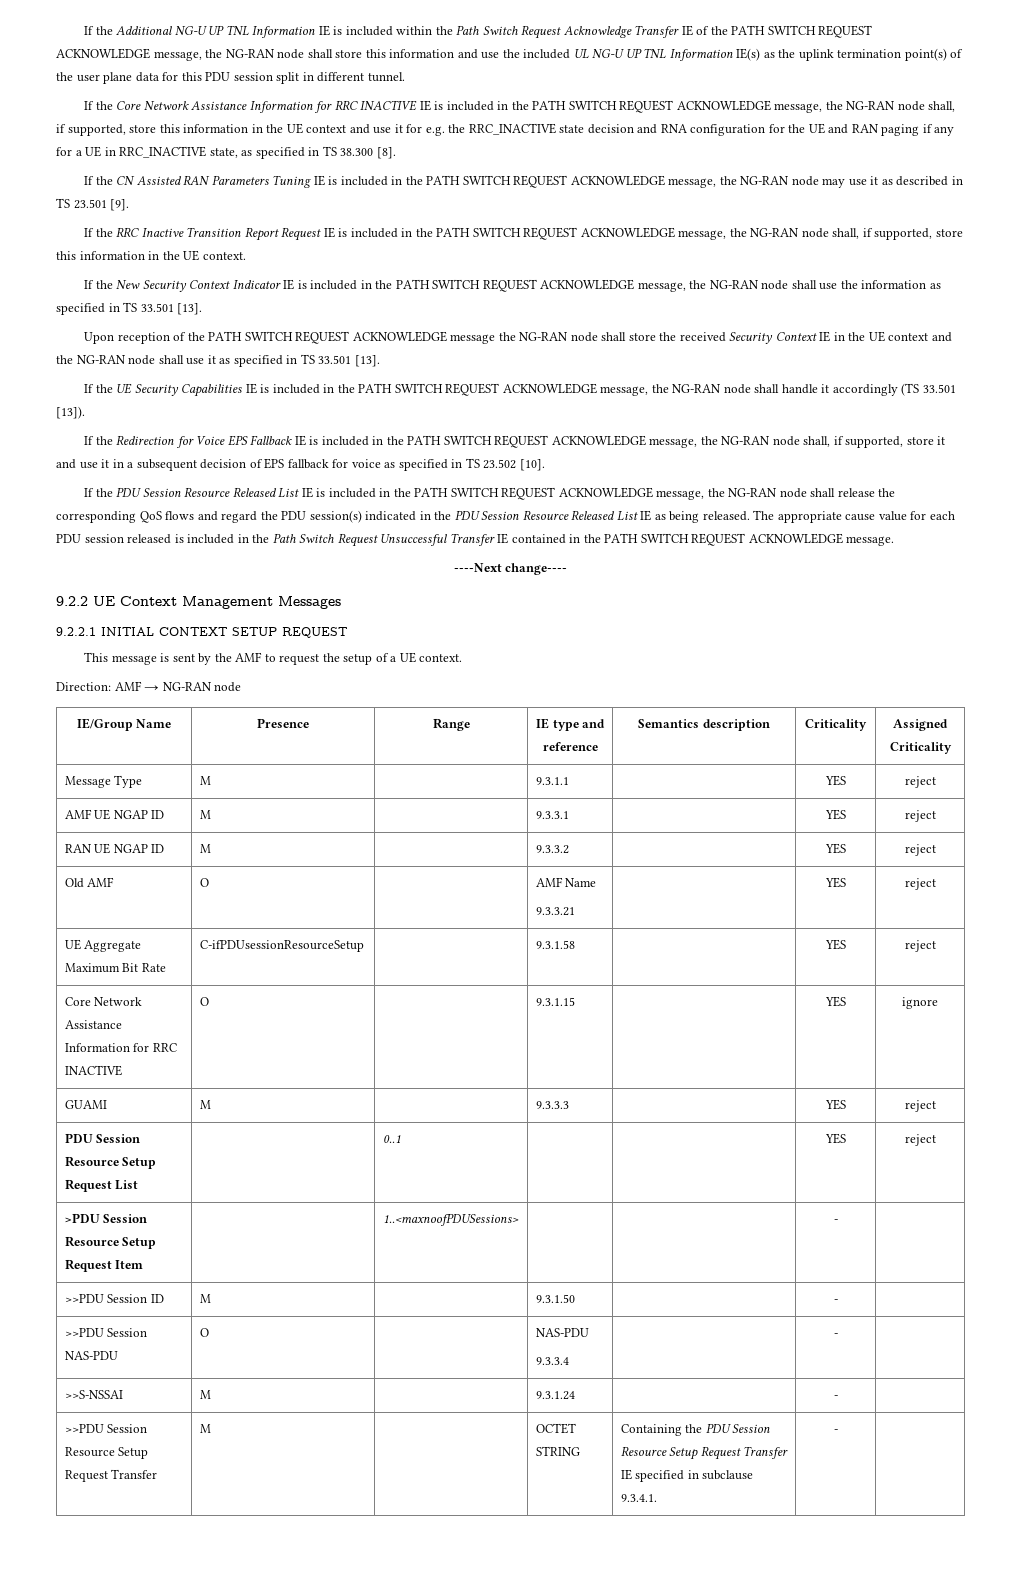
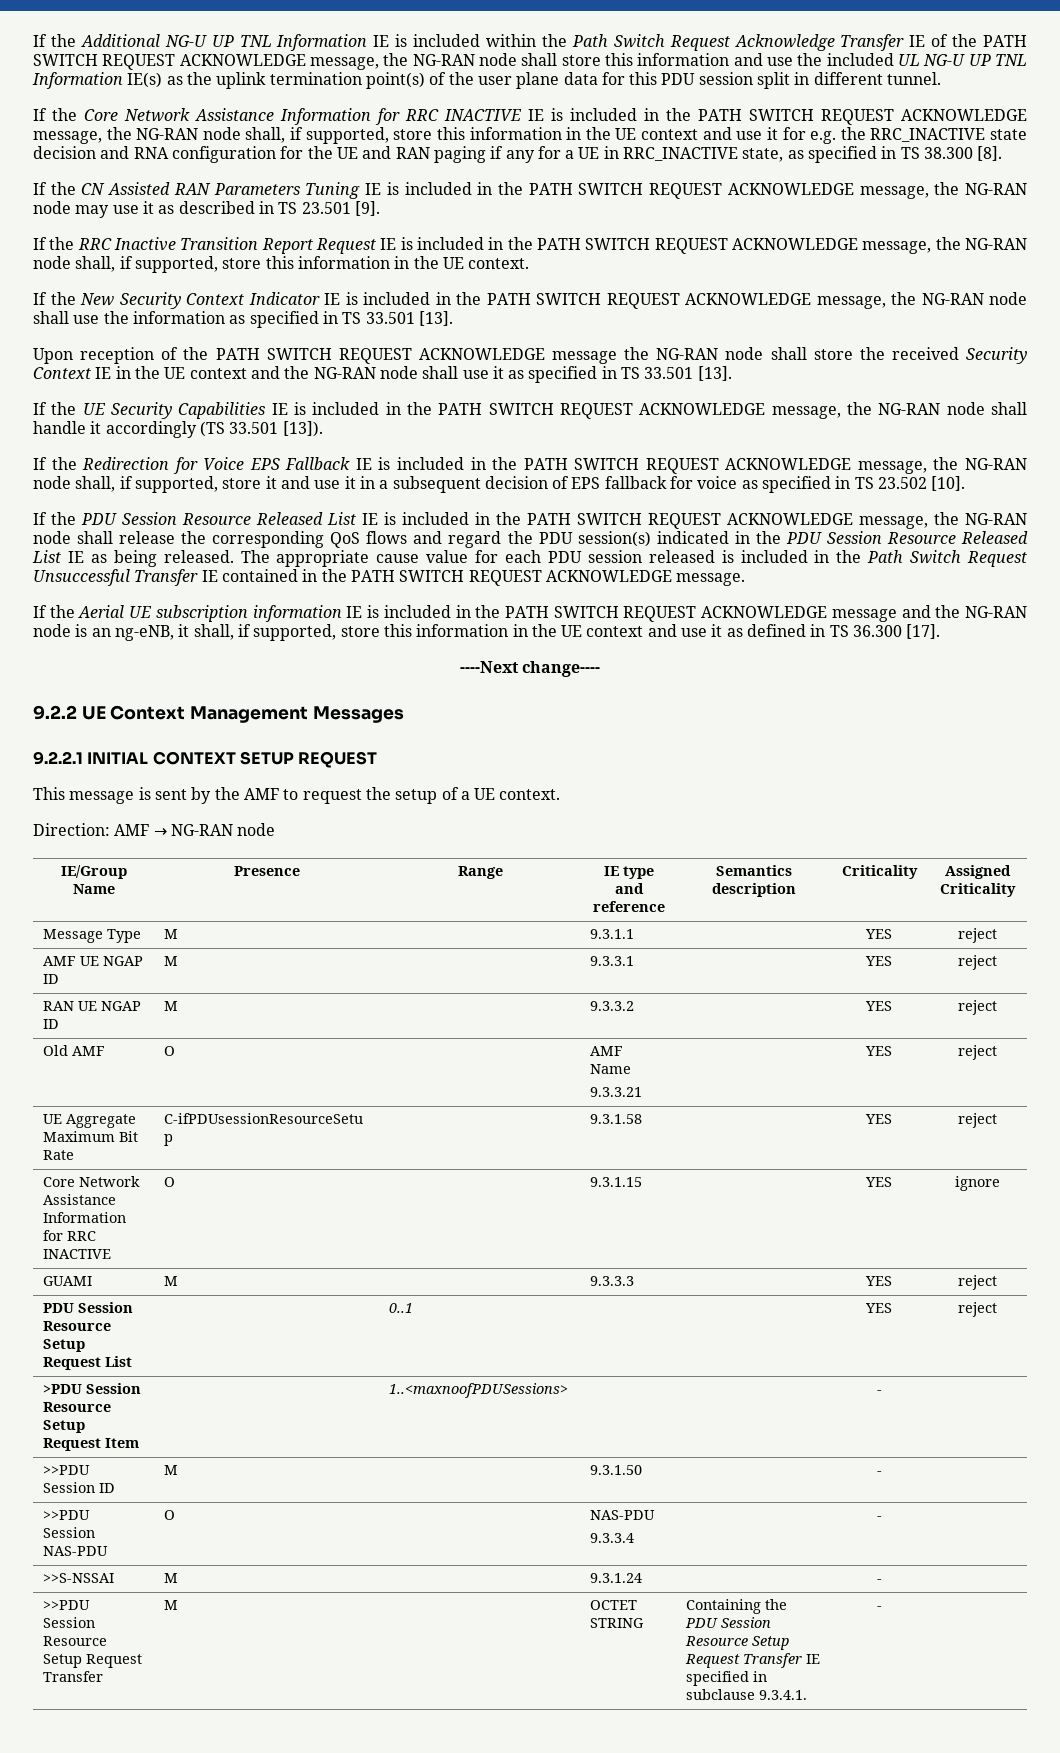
+ If the Aerial UE subscription information IE is included in the PATH SWITCH REQUEST ACKNOWLEDGE message and the NG-RAN node is an ng-eNB, it shall, if supported, store this information in the UE context and use it as defined in TS 36.300 [17].

